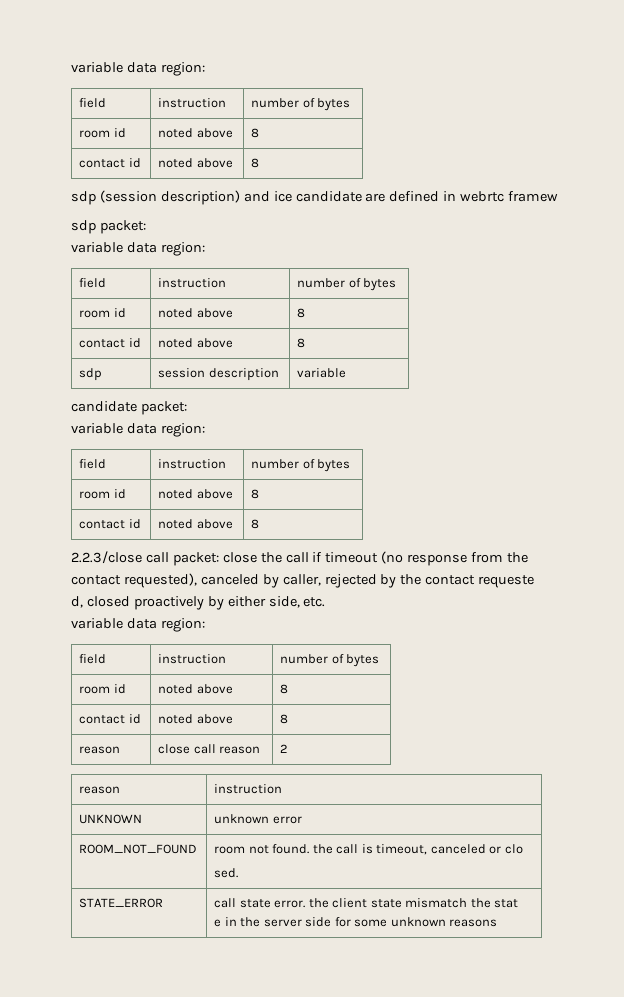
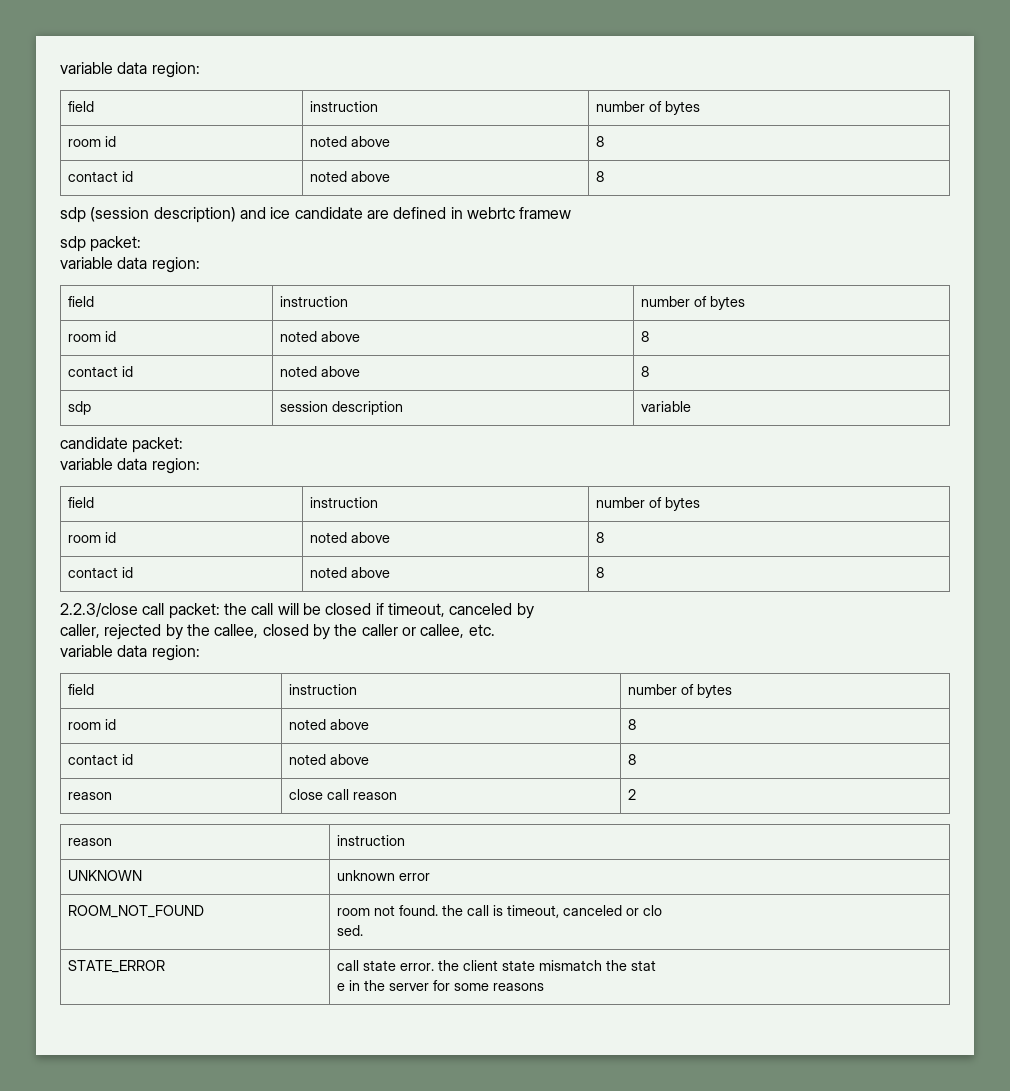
- 2.2.3/close call packet: close the call if timeout (no response from the
- contact requested), canceled by caller, rejected by the contact requeste
- d, closed proactively by either side, etc.
+ 2.2.3/close call packet: the call will be closed if timeout, canceled by
+ caller, rejected by the callee, closed by the caller or callee, etc.
  STATE_ERROR | call state error. the client state mismatch the stat
- e in the server side for some unknown reasons
+ e in the server for some reasons

